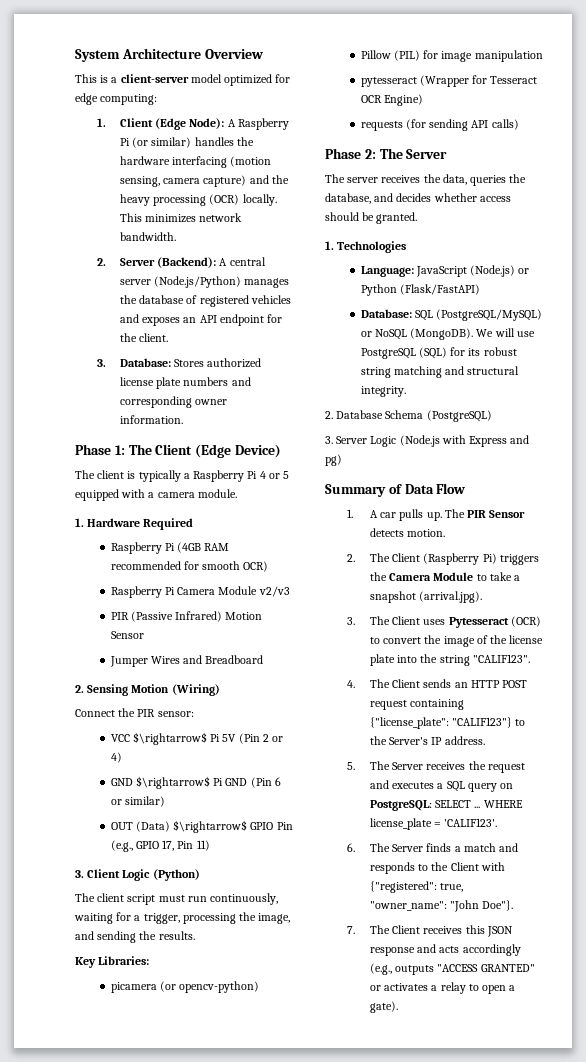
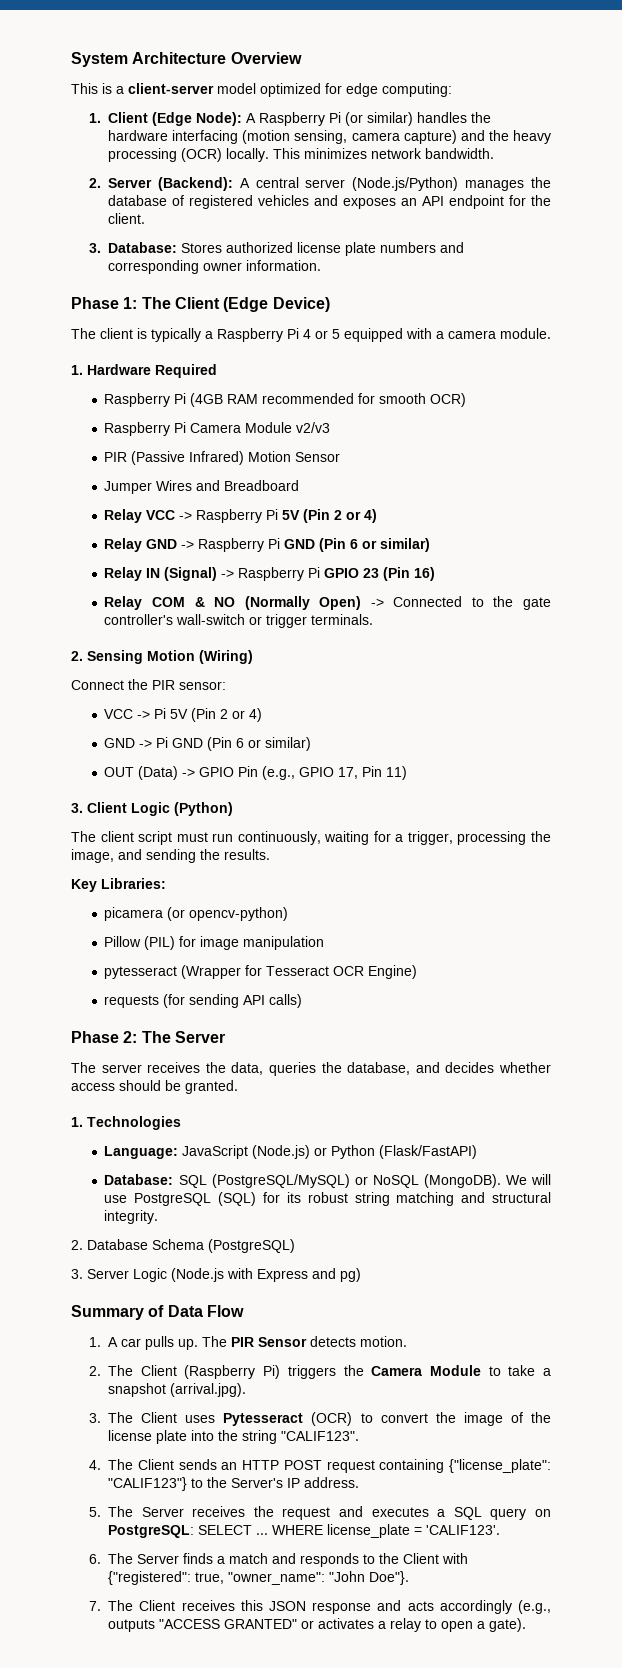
+ Relay VCC -> Raspberry Pi 5V (Pin 2 or 4)
+ Relay GND -> Raspberry Pi GND (Pin 6 or similar)
+ Relay IN (Signal) -> Raspberry Pi GPIO 23 (Pin 16)
+ Relay COM & NO (Normally Open) -> Connected to the gate controller's wall-switch or trigger terminals.
- VCC $\rightarrow$ Pi 5V (Pin 2 or 4)
+ VCC -> Pi 5V (Pin 2 or 4)
- GND $\rightarrow$ Pi GND (Pin 6 or similar)
+ GND -> Pi GND (Pin 6 or similar)
- OUT (Data) $\rightarrow$ GPIO Pin (e.g., GPIO 17, Pin 11)
+ OUT (Data) -> GPIO Pin (e.g., GPIO 17, Pin 11)

